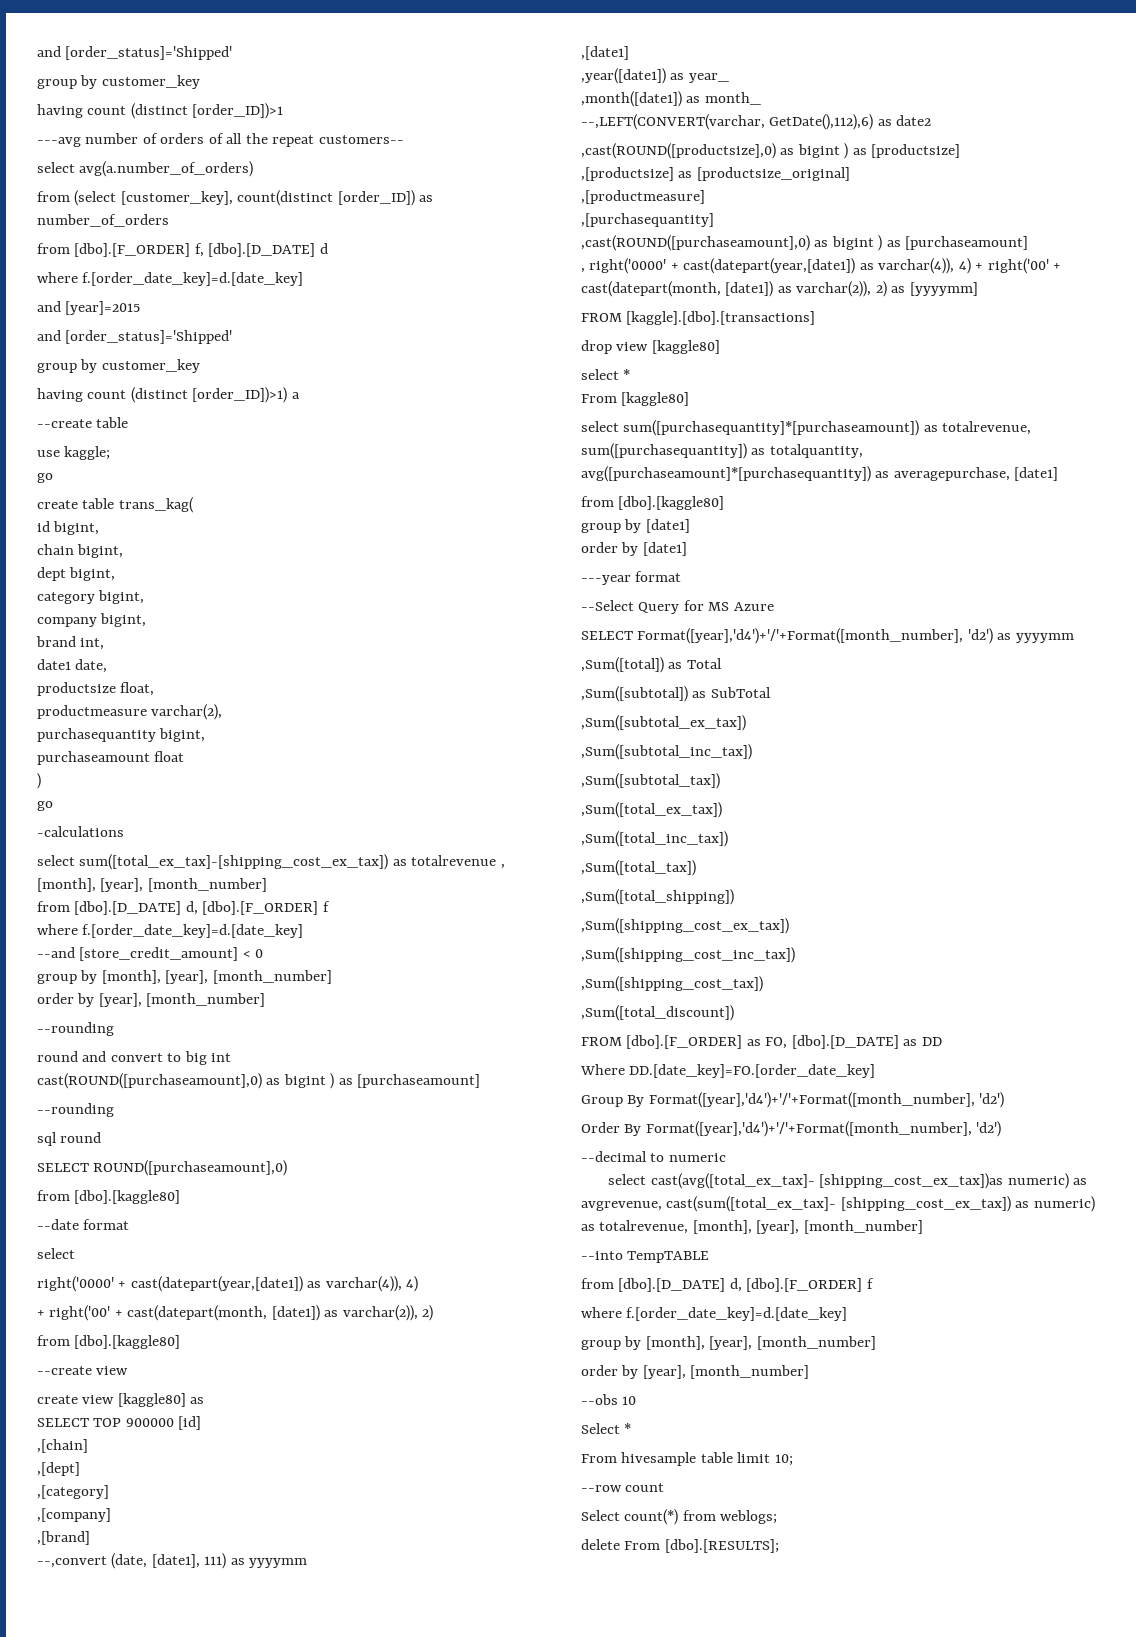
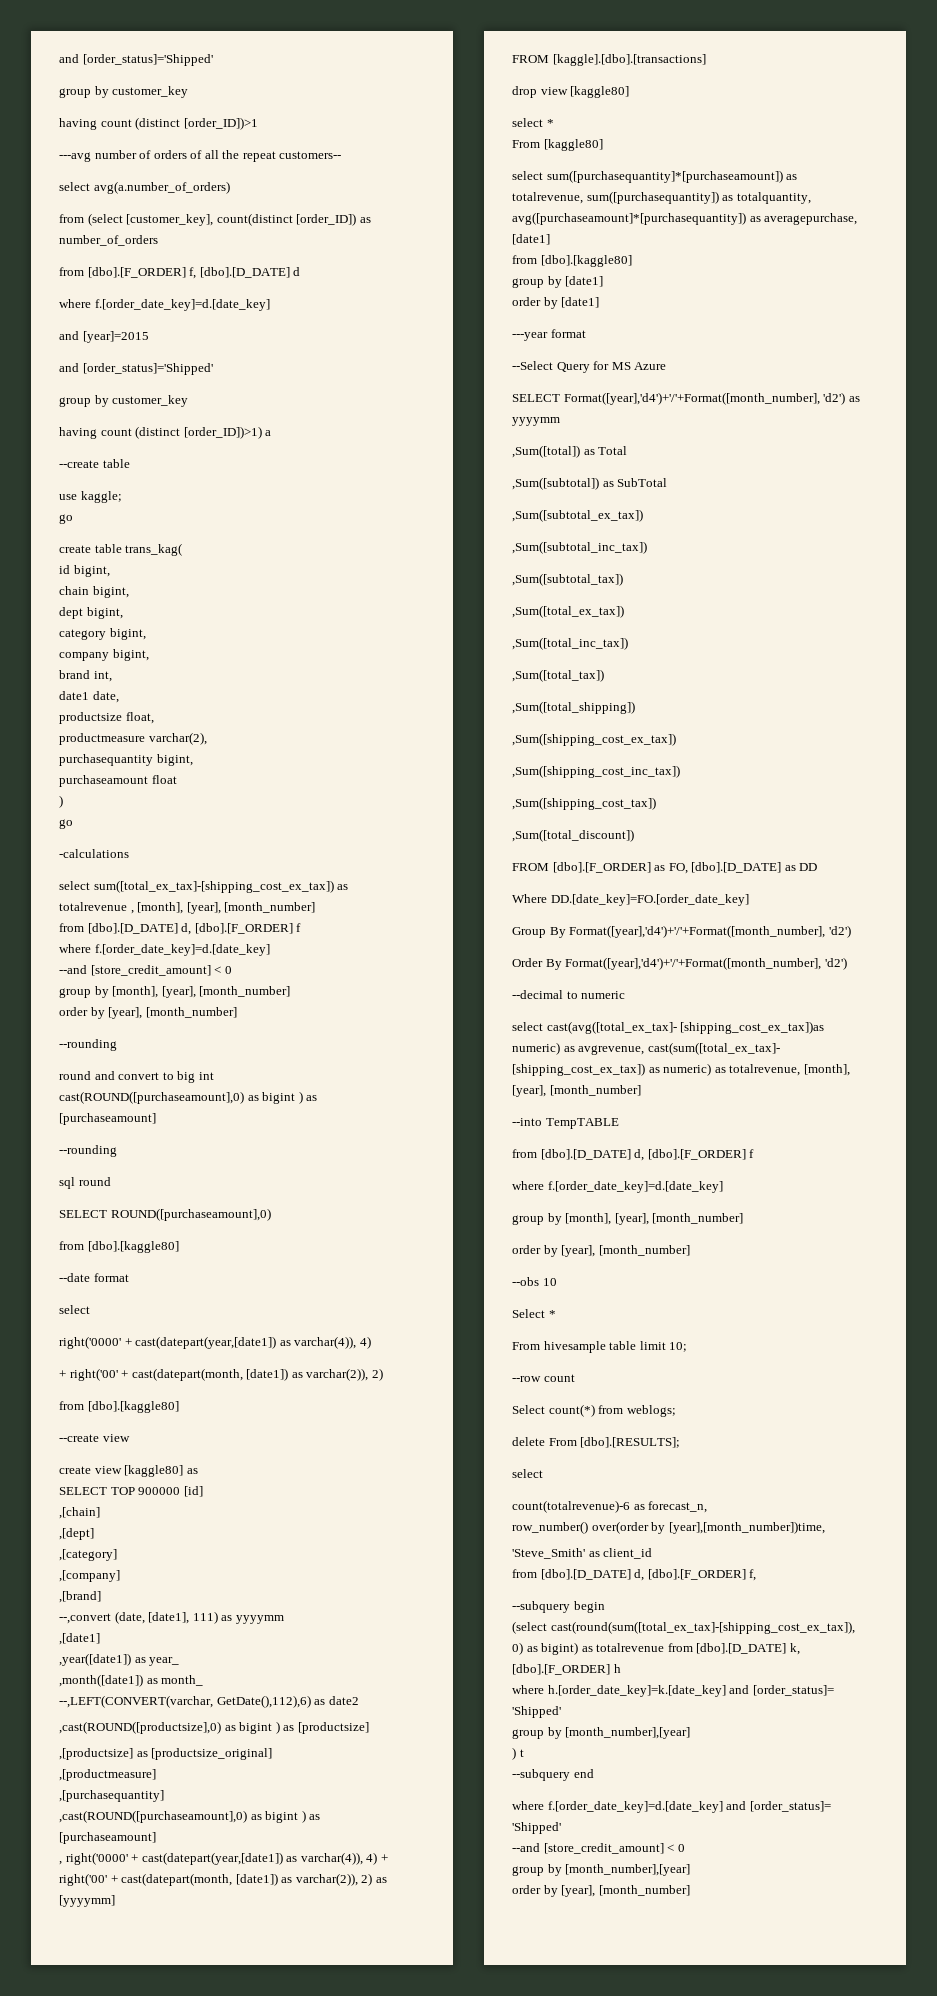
  delete From [dbo].[RESULTS];
+ select
+ count(totalrevenue)-6 as forecast_n,
+ row_number() over(order by [year],[month_number])time,
+ 'Steve_Smith' as client_id
+ from [dbo].[D_DATE] d, [dbo].[F_ORDER] f,
+ --subquery begin
+ (select cast(round(sum([total_ex_tax]-[shipping_cost_ex_tax]), 0) as bigint) as totalrevenue from [dbo].[D_DATE] k, [dbo].[F_ORDER] h
+ where h.[order_date_key]=k.[date_key] and [order_status]= 'Shipped'
+ group by [month_number],[year]
+ ) t
+ --subquery end
+ where f.[order_date_key]=d.[date_key] and [order_status]= 'Shipped'
+ --and [store_credit_amount] < 0
+ group by [month_number],[year]
+ order by [year], [month_number]

